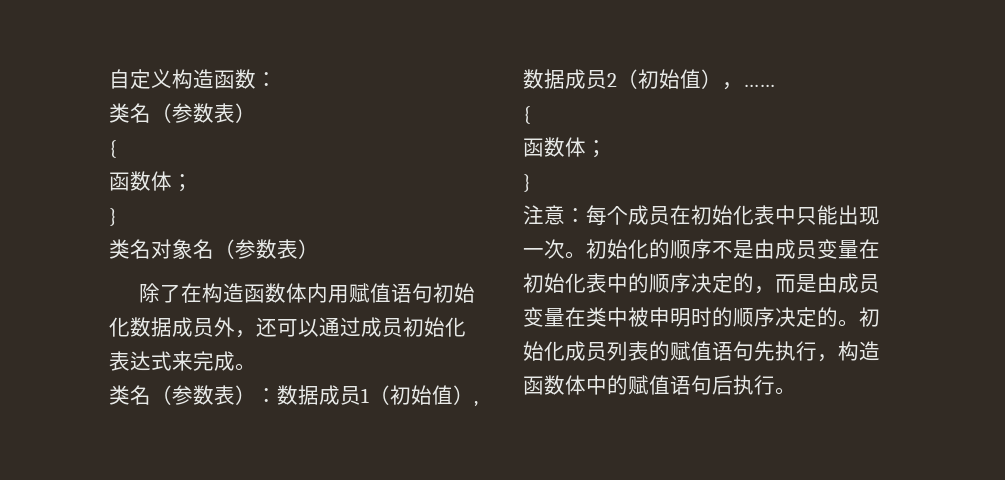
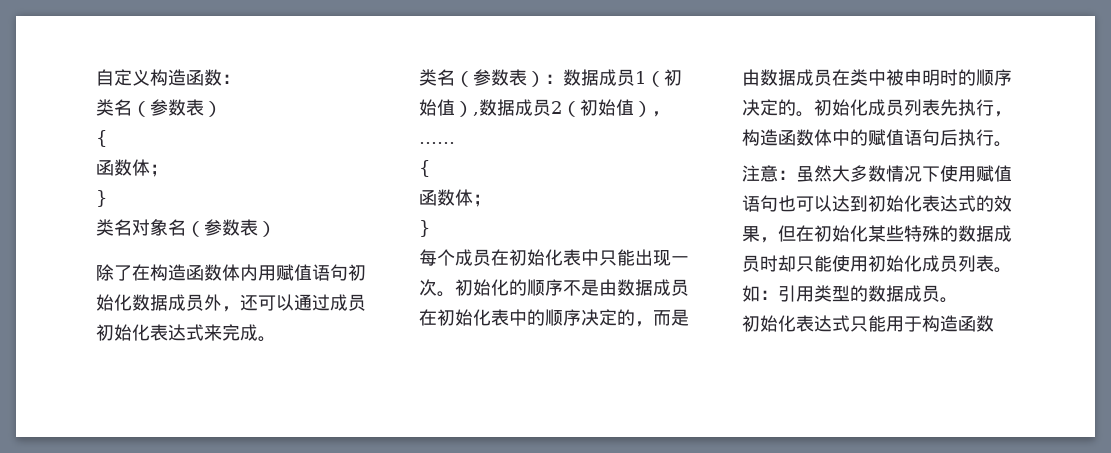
- 注意：每个成员在初始化表中只能出现一次。
+ 每个成员在初始化表中只能出现一次。
- 初始化的顺序不是由成员变量在初始化表中的顺序决定的，而是由成员变量在类中被申明时的顺序决定的。
+ 初始化的顺序不是由数据成员在初始化表中的顺序决定的，而是由数据成员在类中被申明时的顺序决定的。
- 初始化成员列表的赋值语句先执行，构造函数体中的赋值语句后执行。
+ 初始化成员列表先执行，构造函数体中的赋值语句后执行。
+ 注意：虽然大多数情况下使用赋值语句也可以达到初始化表达式的效果，但在初始化某些特殊的数据成员时却只能使用初始化成员列表。如：引用类型的数据成员。
+ 初始化表达式只能用于构造函数

